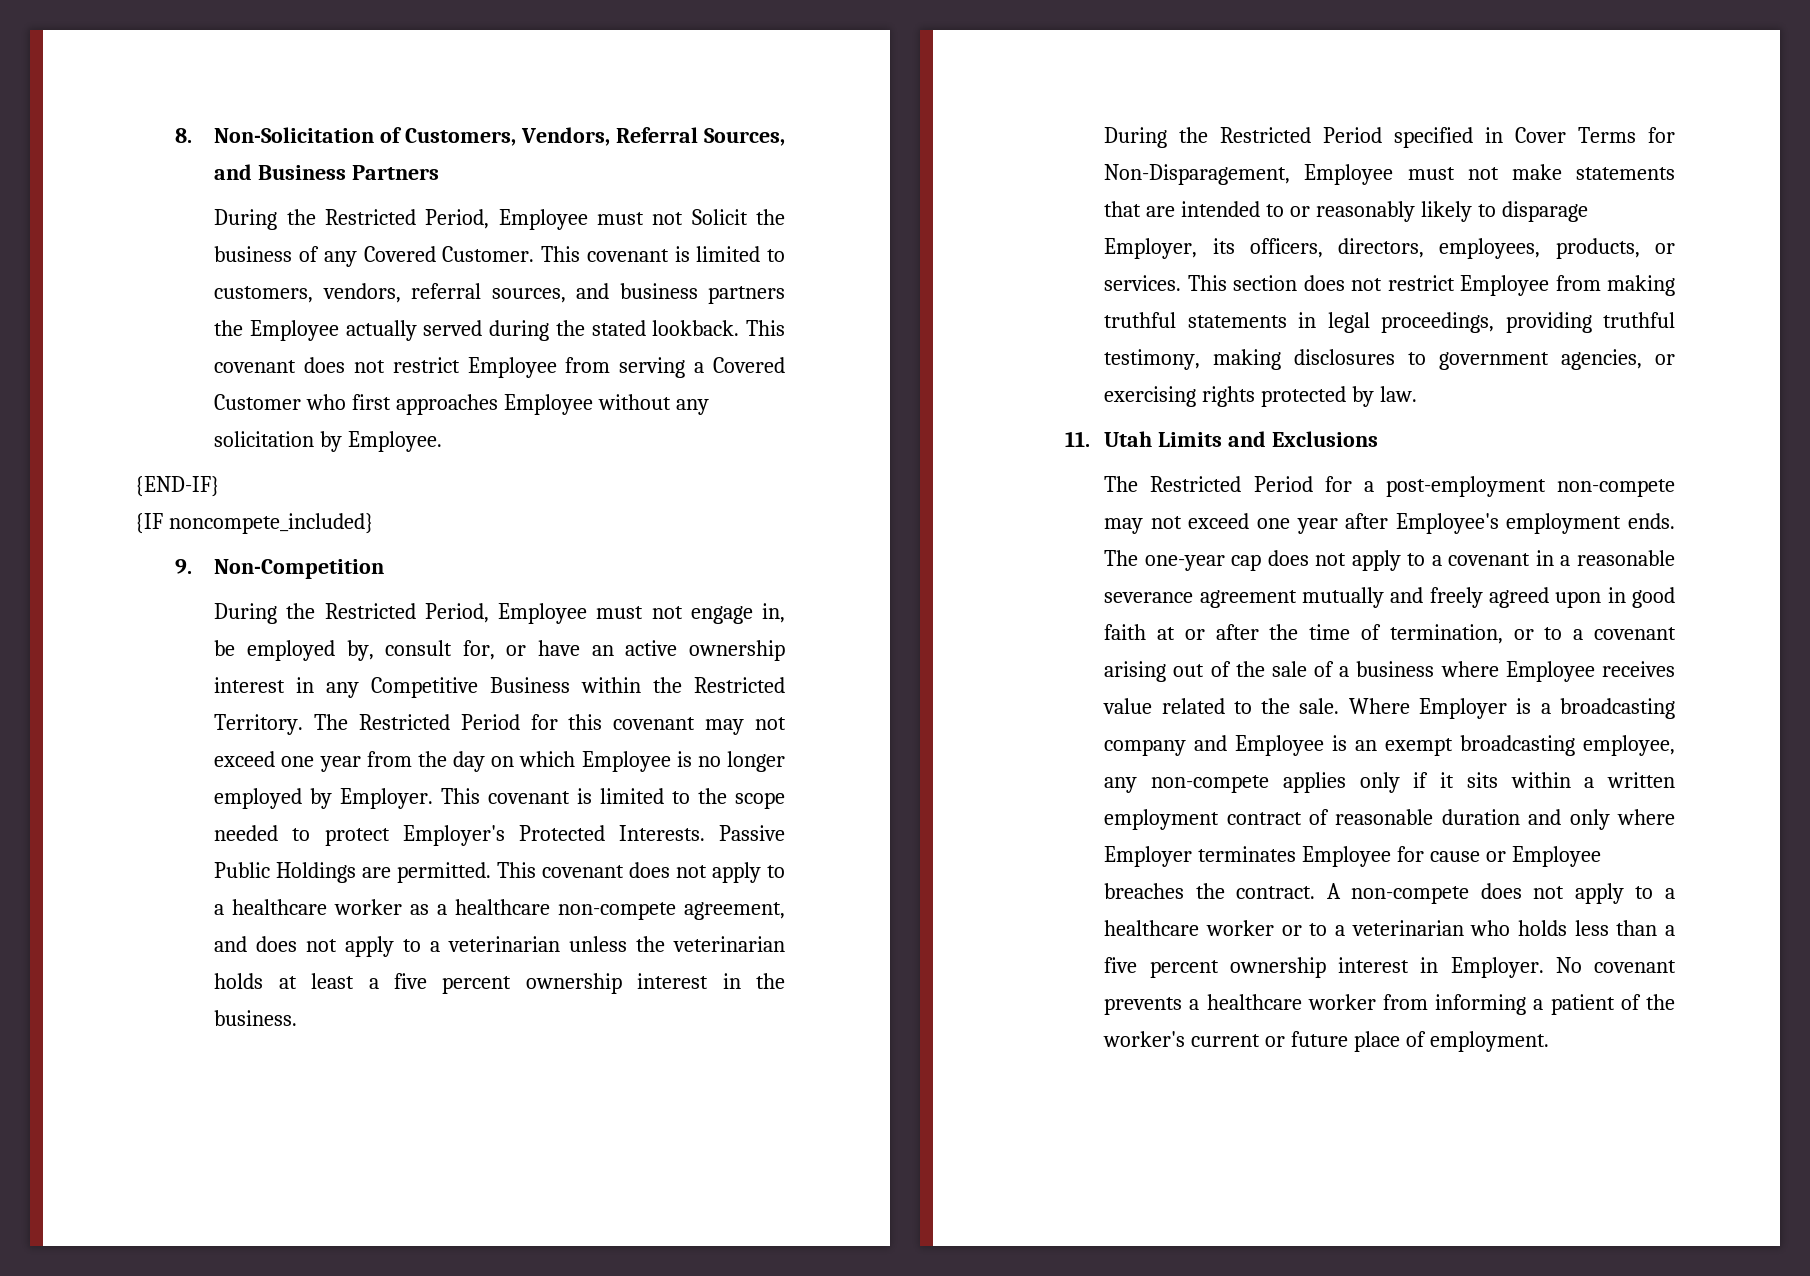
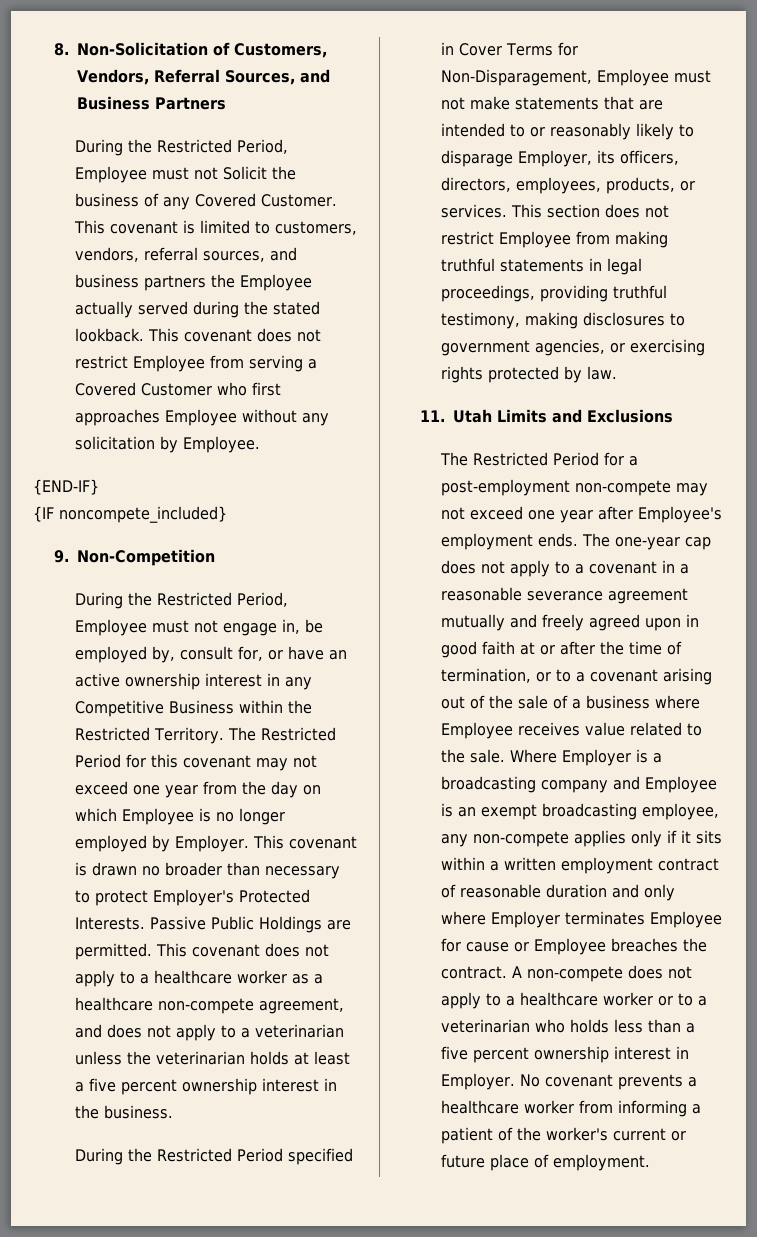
- This covenant is limited to the scope needed to protect Employer's Protected Interests.
+ This covenant is drawn no broader than necessary to protect Employer's Protected Interests.

